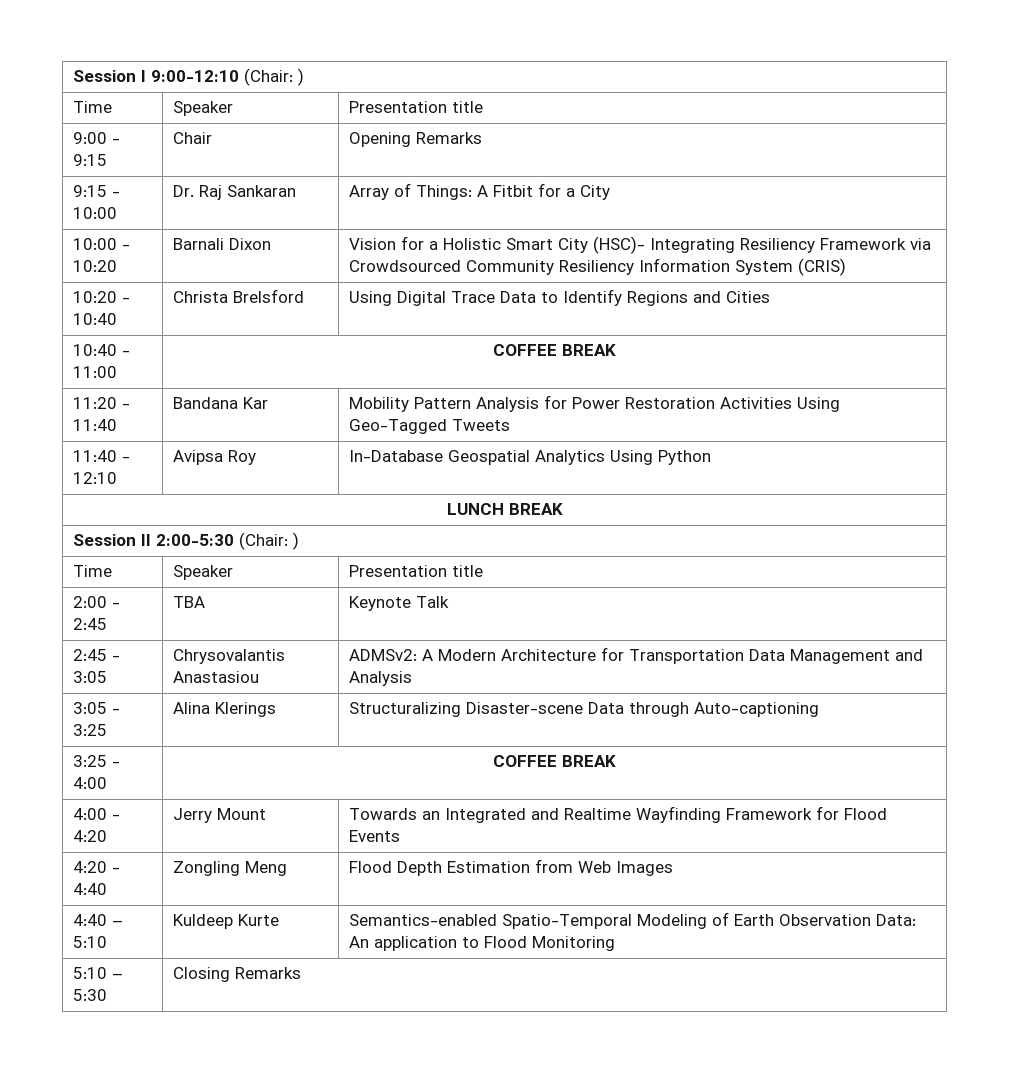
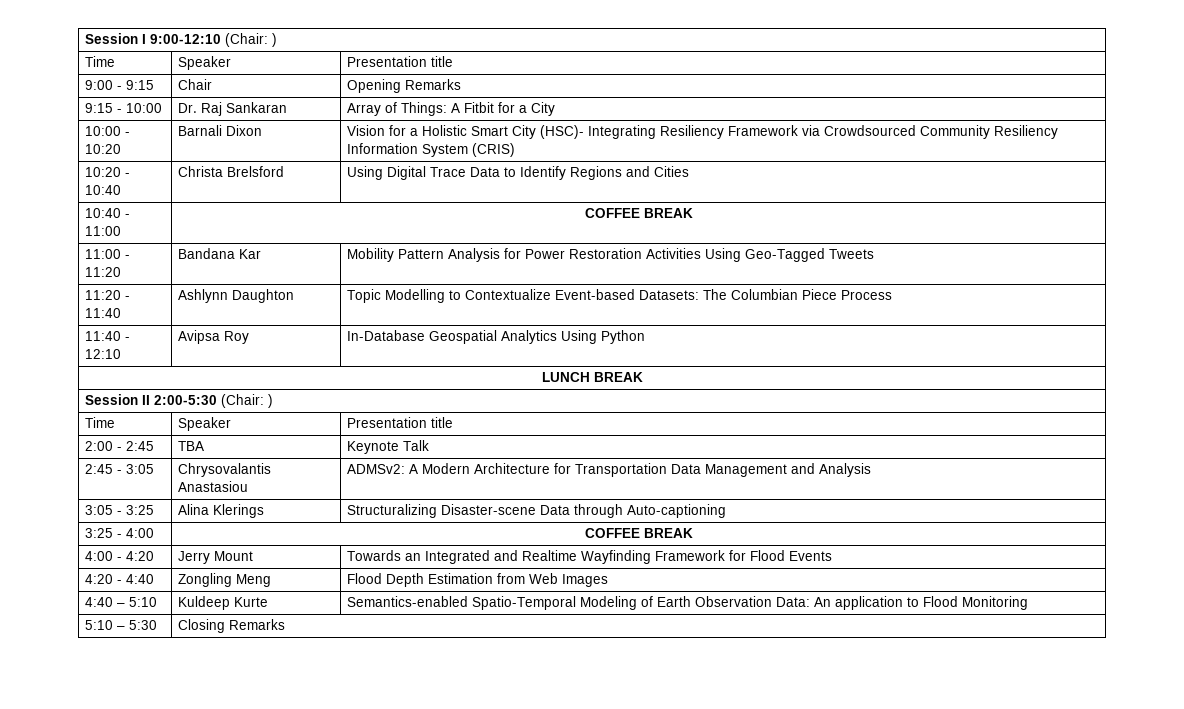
- 11:20 - 11:40 | Bandana Kar | Mobility Pattern Analysis for Power Restoration Activities Using Geo-Tagged Tweets
+ 11:00 - 11:20 | Bandana Kar | Mobility Pattern Analysis for Power Restoration Activities Using Geo-Tagged Tweets
+ 11:20 - 11:40 | Ashlynn Daughton | Topic Modelling to Contextualize Event-based Datasets: The Columbian Piece Process

